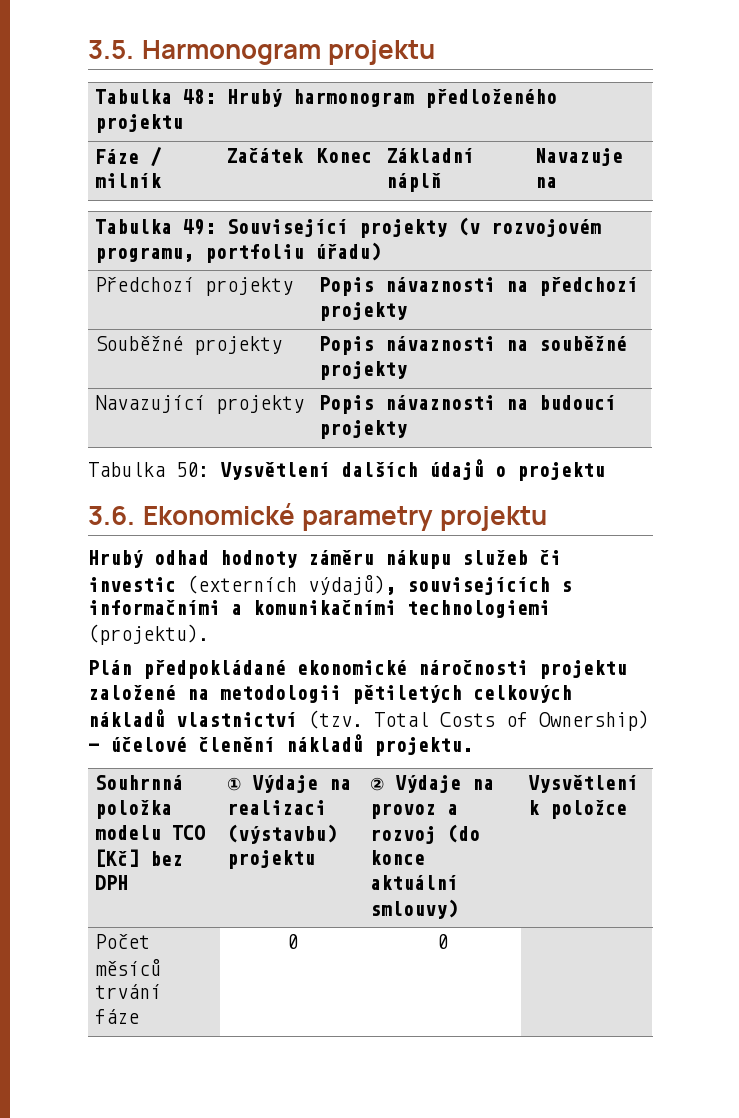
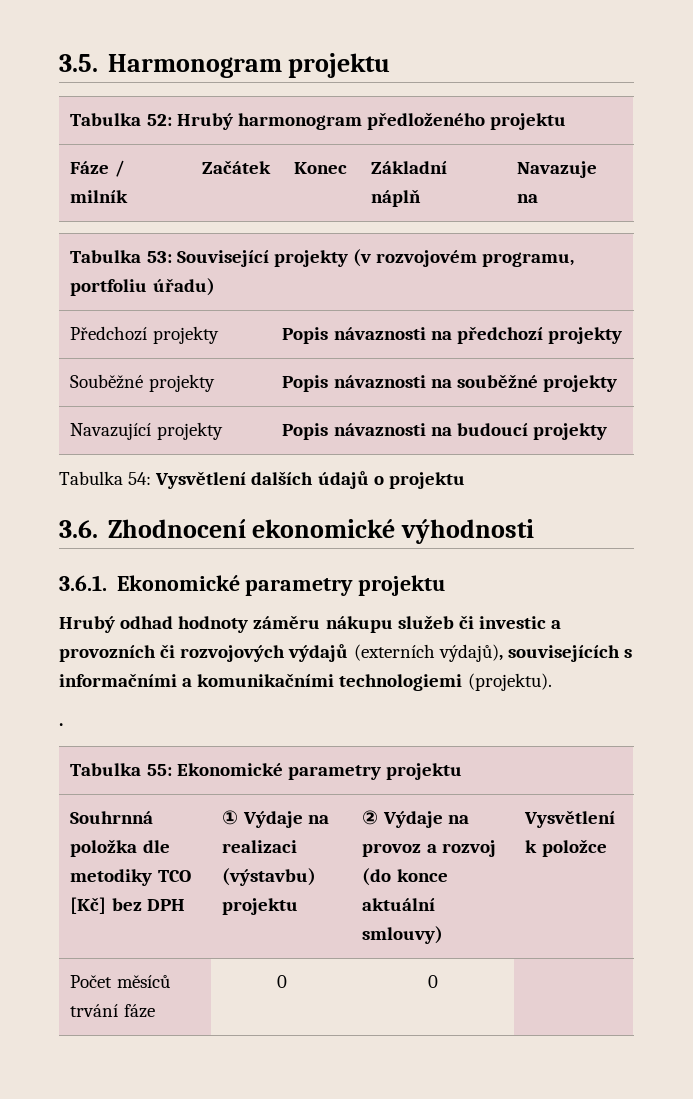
- Tabulka 48: Hrubý harmonogram předloženého projektu
+ Tabulka 52: Hrubý harmonogram předloženého projektu
- Tabulka 49: Související projekty (v rozvojovém programu, portfoliu úřadu)
+ Tabulka 53: Související projekty (v rozvojovém programu, portfoliu úřadu)
- Tabulka 50: Vysvětlení dalších údajů o projektu
+ Tabulka 54: Vysvětlení dalších údajů o projektu
- 3.6. Ekonomické parametry projektu
+ 3.6. Zhodnocení ekonomické výhodnosti
+ 3.6.1. Ekonomické parametry projektu
- Hrubý odhad hodnoty záměru nákupu služeb či investic (externích výdajů), souvisejících s informačními a komunikačními technologiemi (projektu).
+ Hrubý odhad hodnoty záměru nákupu služeb či investic a provozních či rozvojových výdajů (externích výdajů), souvisejících s informačními a komunikačními technologiemi (projektu).
- Plán předpokládané ekonomické náročnosti projektu založené na metodologii pětiletých celkových nákladů vlastnictví (tzv. Total Costs of Ownership) - účelové členění nákladů projektu.
+ .
+ Tabulka 55: Ekonomické parametry projektu
- Souhrnná položka modelu TCO [Kč] bez DPH | ① Výdaje na realizaci (výstavbu) projektu | ② Výdaje na provoz a rozvoj (do konce aktuální smlouvy) | Vysvětlení k položce
+ Souhrnná položka dle metodiky TCO [Kč] bez DPH | ① Výdaje na realizaci (výstavbu) projektu | ② Výdaje na provoz a rozvoj (do konce aktuální smlouvy) | Vysvětlení k položce

